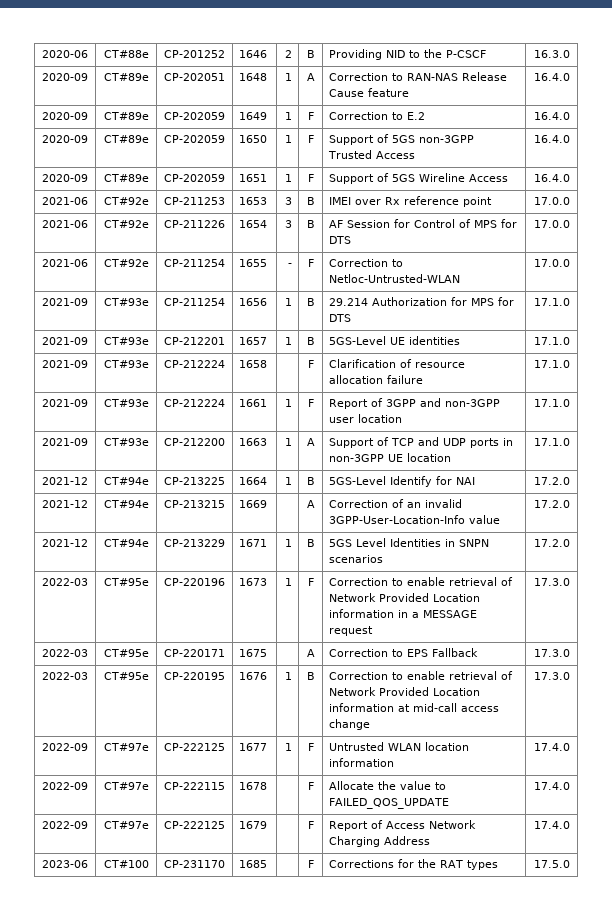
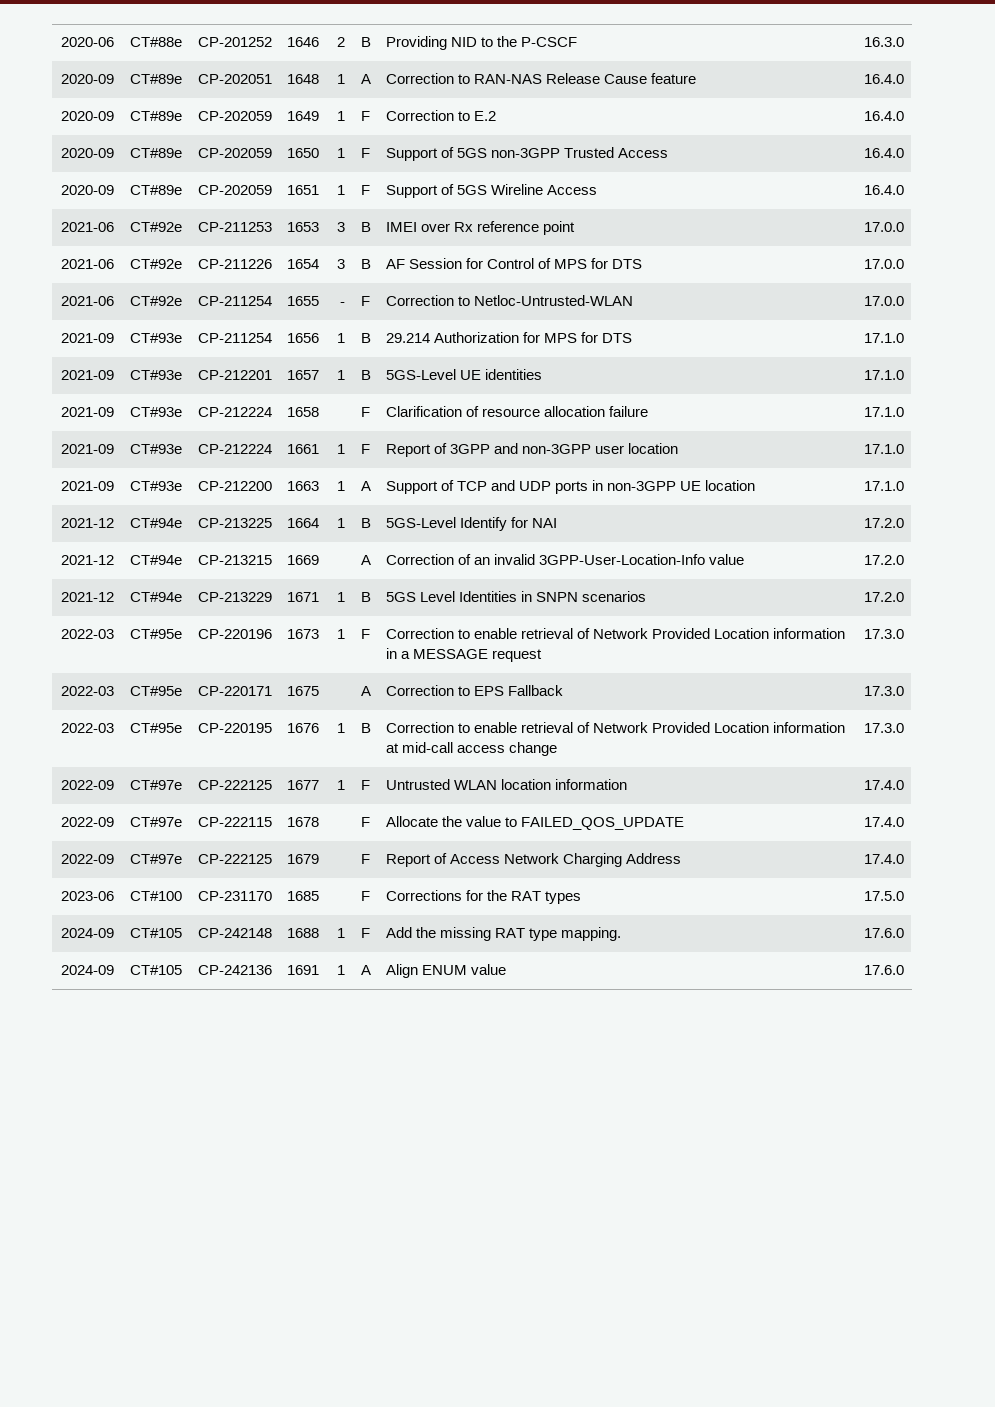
+ 2024-09 | CT#105 | CP-242148 | 1688 | 1 | F | Add the missing RAT type mapping. | 17.6.0
+ 2024-09 | CT#105 | CP-242136 | 1691 | 1 | A | Align ENUM value | 17.6.0

